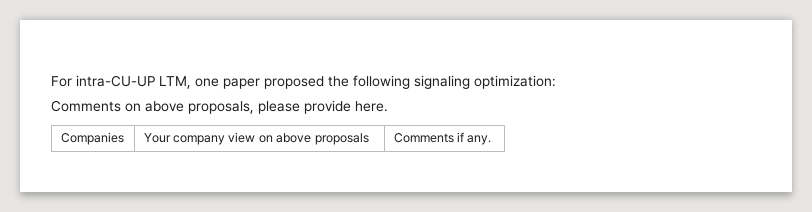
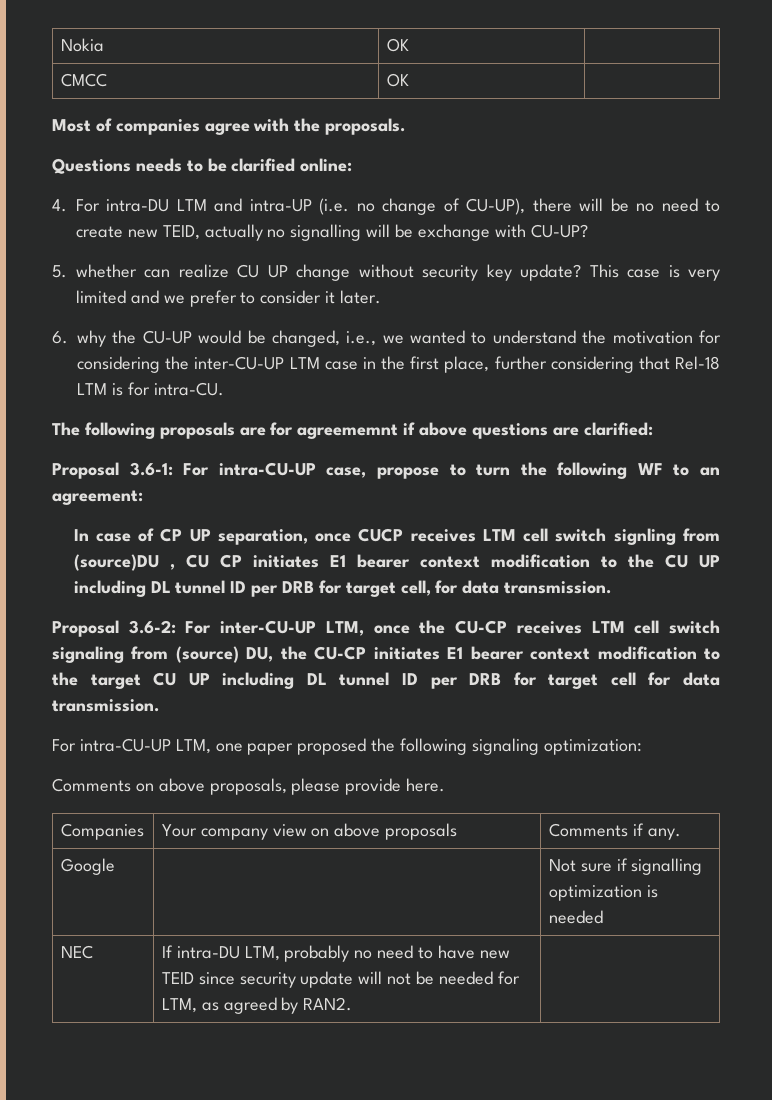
+ Nokia | OK |
+ CMCC | OK |
+ Most of companies agree with the proposals.
+ Questions needs to be clarified online:
+ 4. For intra-DU LTM and intra-UP (i.e. no change of CU-UP), there will be no need to create new TEID, actually no signalling will be exchange with CU-UP?
+ 5. whether can realize CU UP change without security key update? This case is very limited and we prefer to consider it later.
+ 6. why the CU-UP would be changed, i.e., we wanted to understand the motivation for considering the inter-CU-UP LTM case in the first place, further considering that Rel-18 LTM is for intra-CU.
+ The following proposals are for agreememnt if above questions are clarified:
+ Proposal 3.6-1: For intra-CU-UP case, propose to turn the following WF to an agreement:
+ In case of CP UP separation, once CUCP receives LTM cell switch signling from (source)DU , CU CP initiates E1 bearer context modification to the CU UP including DL tunnel ID per DRB for target cell, for data transmission.
+ Proposal 3.6-2: For inter-CU-UP LTM, once the CU-CP receives LTM cell switch signaling from (source) DU, the CU-CP initiates E1 bearer context modification to the target CU UP including DL tunnel ID per DRB for target cell for data transmission.
+ Google | | Not sure if signalling optimization is needed
+ NEC | If intra-DU LTM, probably no need to have new TEID since security update will not be needed for LTM, as agreed by RAN2. |

